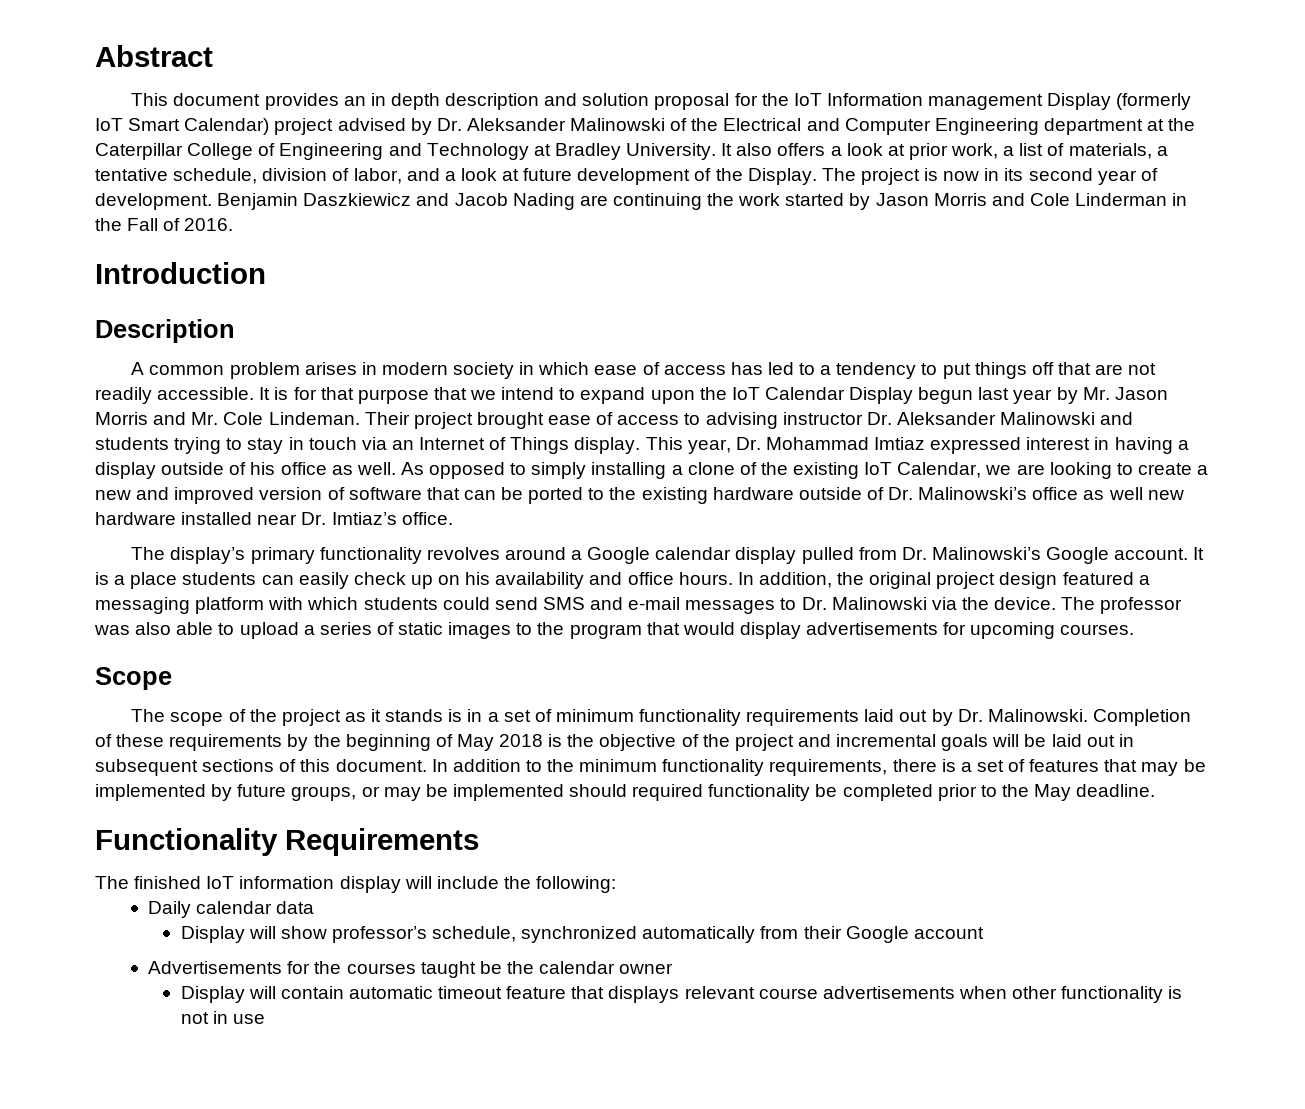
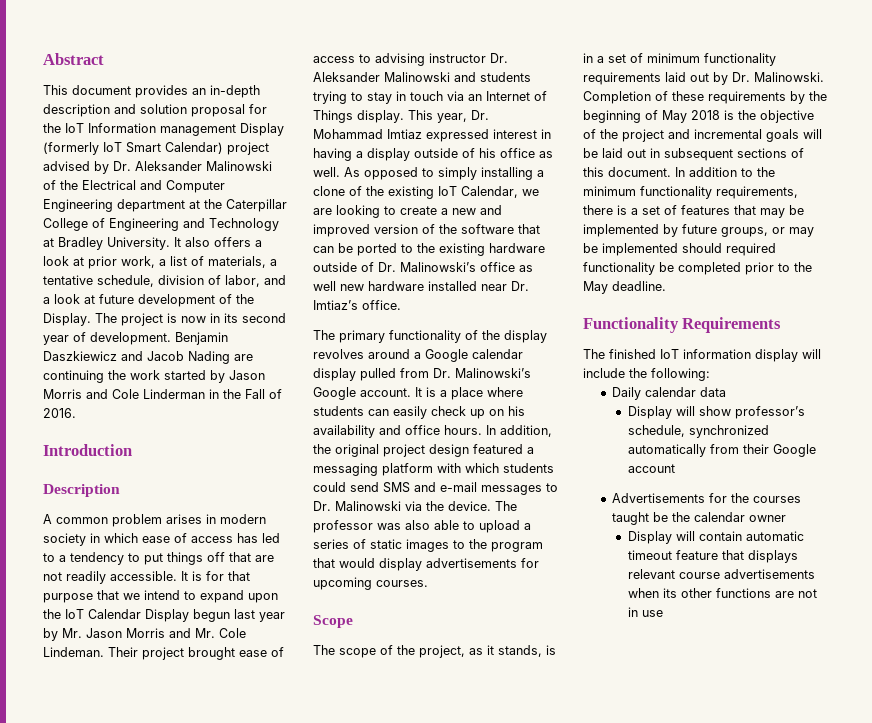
- This document provides an in depth description and solution proposal for the IoT Information management Display (formerly IoT Smart Calendar) project advised by Dr. Aleksander Malinowski of the Electrical and Computer Engineering department at the Caterpillar College of Engineering and Technology at Bradley University.
+ This document provides an in-depth description and solution proposal for the IoT Information management Display (formerly IoT Smart Calendar) project advised by Dr. Aleksander Malinowski of the Electrical and Computer Engineering department at the Caterpillar College of Engineering and Technology at Bradley University.
- As opposed to simply installing a clone of the existing IoT Calendar, we are looking to create a new and improved version of software that can be ported to the existing hardware outside of Dr. Malinowski’s office as well new hardware installed near Dr. Imtiaz’s office.
+ As opposed to simply installing a clone of the existing IoT Calendar, we are looking to create a new and improved version of the software that can be ported to the existing hardware outside of Dr. Malinowski’s office as well new hardware installed near Dr. Imtiaz’s office.
- The display’s primary functionality revolves around a Google calendar display pulled from Dr. Malinowski’s Google account.
+ The primary functionality of the display revolves around a Google calendar display pulled from Dr. Malinowski’s Google account.
- It is a place students can easily check up on his availability and office hours.
+ It is a place where students can easily check up on his availability and office hours.
- The scope of the project as it stands is in a set of minimum functionality requirements laid out by Dr. Malinowski.
+ The scope of the project, as it stands, is in a set of minimum functionality requirements laid out by Dr. Malinowski.
- Display will contain automatic timeout feature that displays relevant course advertisements when other functionality is not in use
+ Display will contain automatic timeout feature that displays relevant course advertisements when its other functions are not in use

